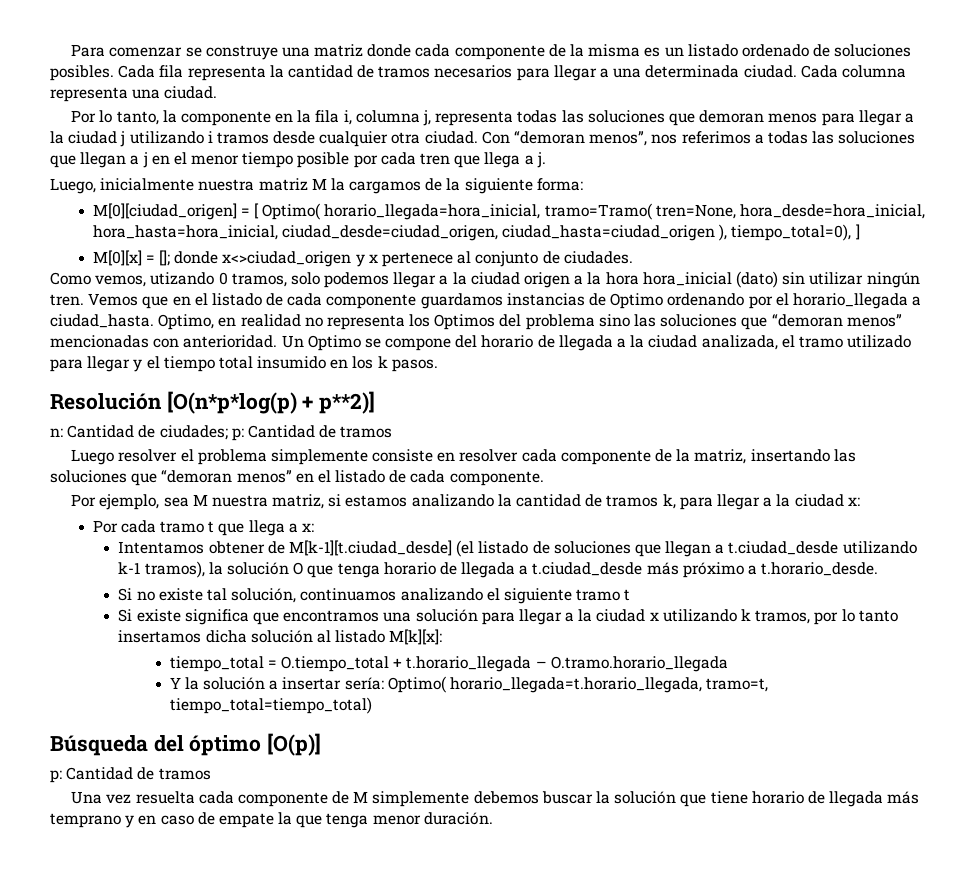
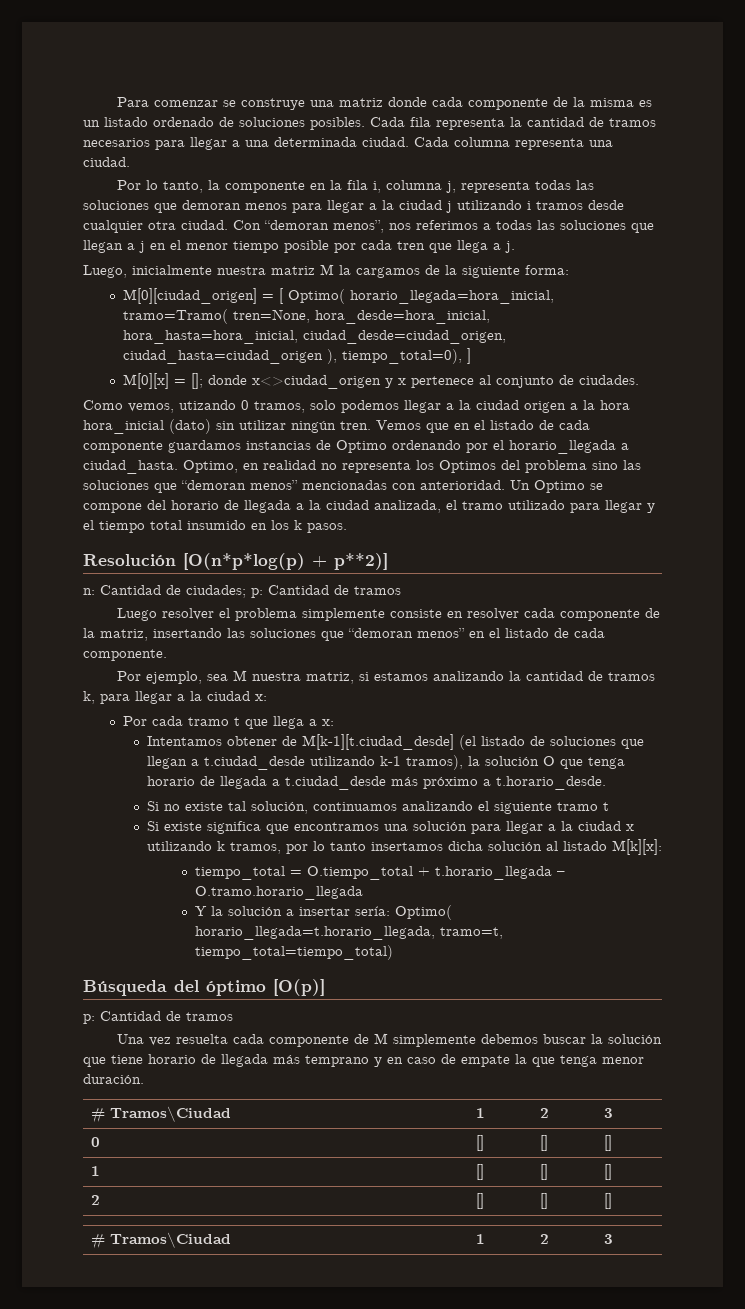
  Una vez resuelta cada componente de M simplemente debemos buscar la solución que tiene horario de llegada más temprano y en caso de empate la que tenga menor duración.
+ # Tramos\Ciudad | 1 | 2 | 3
+ 0 | [] | [] | []
+ 1 | [] | [] | []
+ 2 | [] | [] | []
+ # Tramos\Ciudad | 1 | 2 | 3

